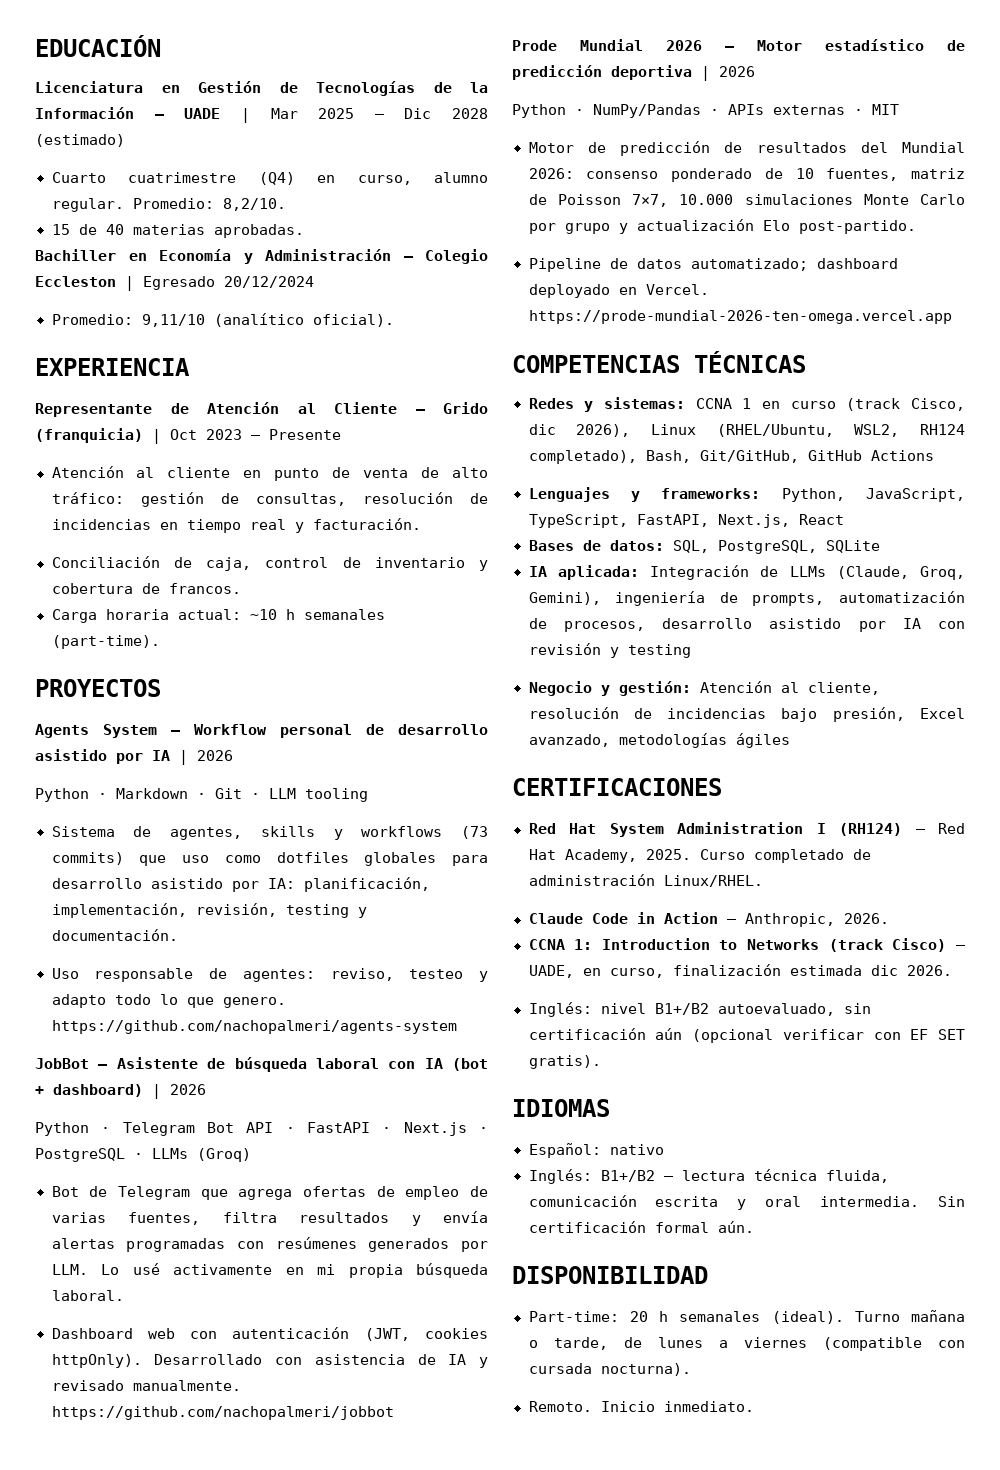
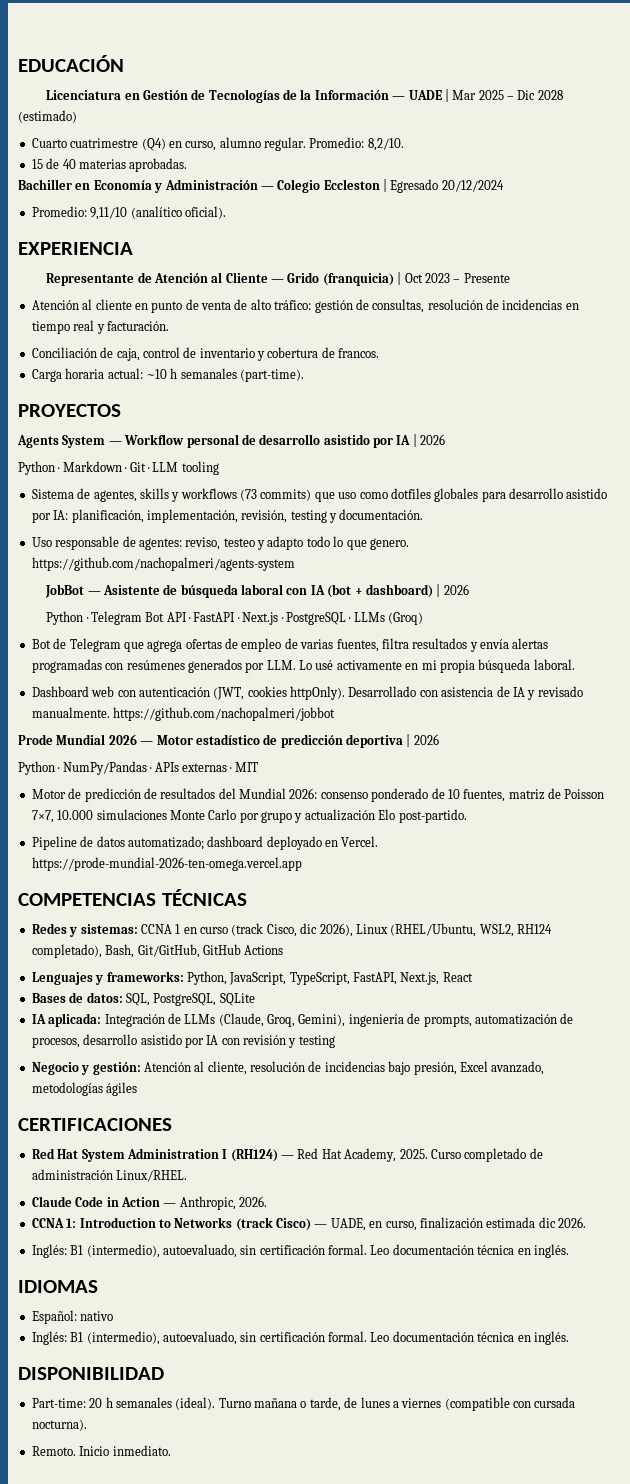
  CCNA 1: Introduction to Networks (track Cisco) — UADE, en curso, finalización estimada dic 2026.
- Inglés: nivel B1+/B2 autoevaluado, sin certificación aún (opcional verificar con EF SET gratis).
+ Inglés: B1 (intermedio), autoevaluado, sin certificación formal. Leo documentación técnica en inglés.
  IDIOMAS
  Español: nativo
- Inglés: B1+/B2 — lectura técnica fluida, comunicación escrita y oral intermedia. Sin certificación formal aún.
+ Inglés: B1 (intermedio), autoevaluado, sin certificación formal. Leo documentación técnica en inglés.

